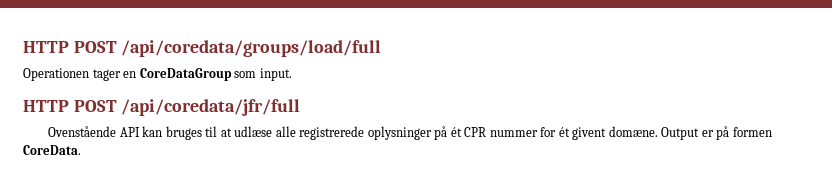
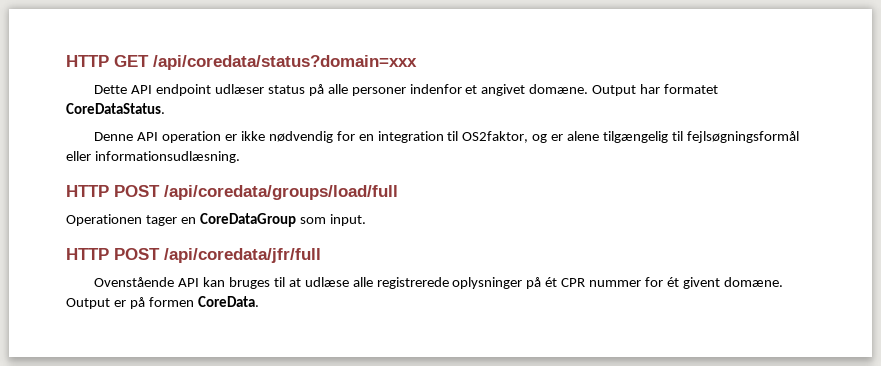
+ HTTP GET /api/coredata/status?domain=xxx
+ Dette API endpoint udlæser status på alle personer indenfor et angivet domæne. Output har formatet CoreDataStatus.
+ Denne API operation er ikke nødvendig for en integration til OS2faktor, og er alene tilgængelig til fejlsøgningsformål eller informationsudlæsning.

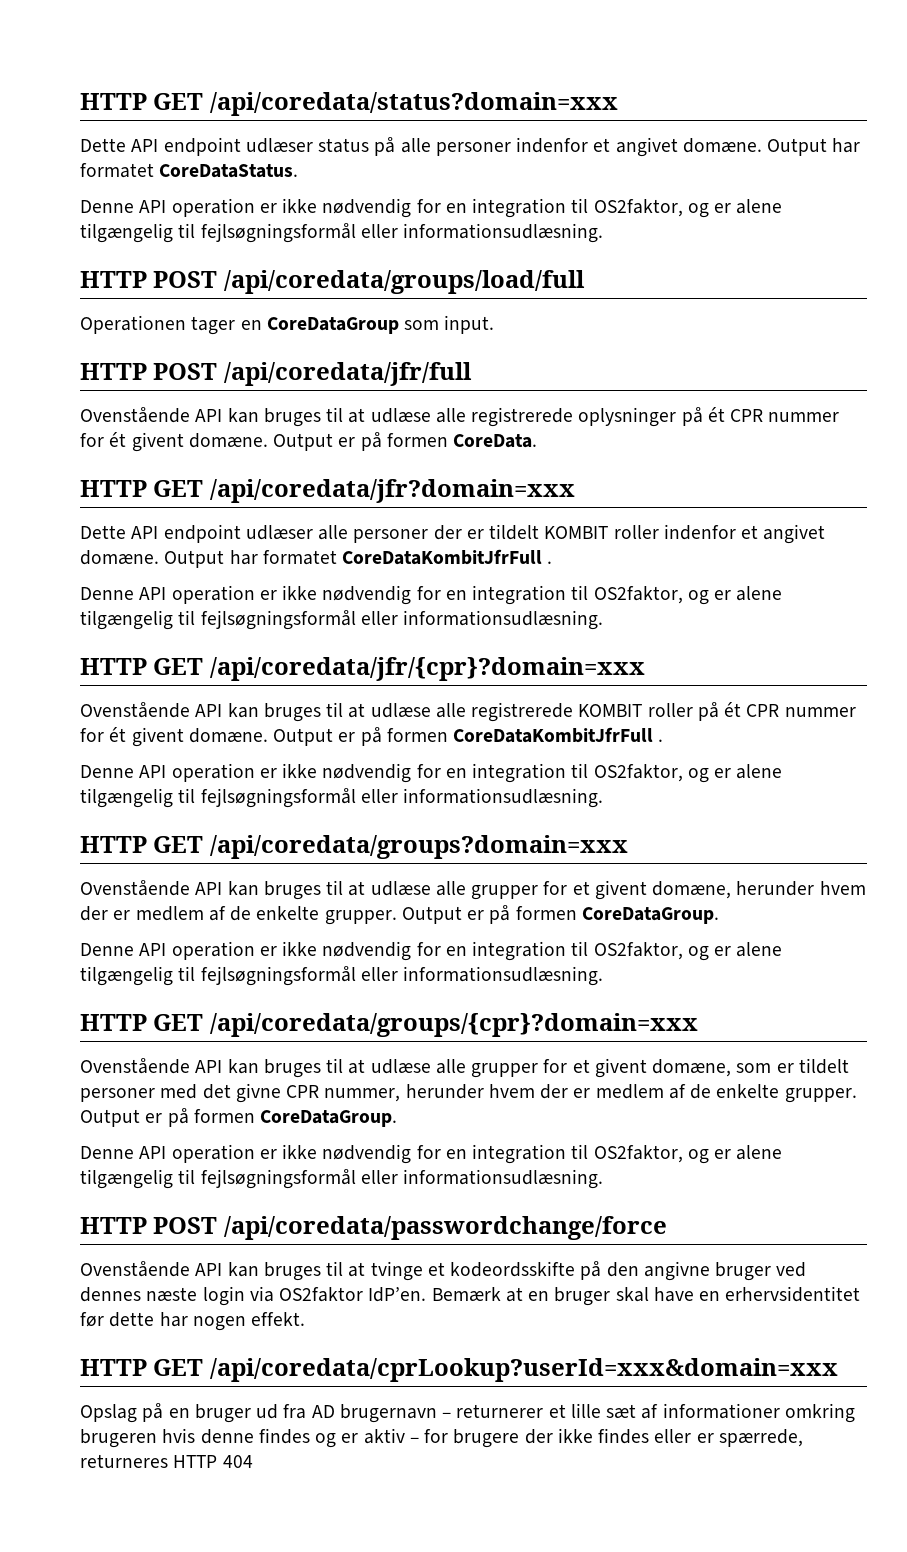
+ HTTP GET /api/coredata/jfr?domain=xxx
+ Dette API endpoint udlæser alle personer der er tildelt KOMBIT roller indenfor et angivet domæne. Output har formatet CoreDataKombitJfrFull .
+ Denne API operation er ikke nødvendig for en integration til OS2faktor, og er alene tilgængelig til fejlsøgningsformål eller informationsudlæsning.
+ HTTP GET /api/coredata/jfr/{cpr}?domain=xxx
+ Ovenstående API kan bruges til at udlæse alle registrerede KOMBIT roller på ét CPR nummer for ét givent domæne. Output er på formen CoreDataKombitJfrFull .
+ Denne API operation er ikke nødvendig for en integration til OS2faktor, og er alene tilgængelig til fejlsøgningsformål eller informationsudlæsning.
+ HTTP GET /api/coredata/groups?domain=xxx
+ Ovenstående API kan bruges til at udlæse alle grupper for et givent domæne, herunder hvem der er medlem af de enkelte grupper. Output er på formen CoreDataGroup.
+ Denne API operation er ikke nødvendig for en integration til OS2faktor, og er alene tilgængelig til fejlsøgningsformål eller informationsudlæsning.
+ HTTP GET /api/coredata/groups/{cpr}?domain=xxx
+ Ovenstående API kan bruges til at udlæse alle grupper for et givent domæne, som er tildelt personer med det givne CPR nummer, herunder hvem der er medlem af de enkelte grupper. Output er på formen CoreDataGroup.
+ Denne API operation er ikke nødvendig for en integration til OS2faktor, og er alene tilgængelig til fejlsøgningsformål eller informationsudlæsning.
+ HTTP POST /api/coredata/passwordchange/force
+ Ovenstående API kan bruges til at tvinge et kodeordsskifte på den angivne bruger ved dennes næste login via OS2faktor IdP’en. Bemærk at en bruger skal have en erhervsidentitet før dette har nogen effekt.
+ HTTP GET /api/coredata/cprLookup?userId=xxx&domain=xxx
+ Opslag på en bruger ud fra AD brugernavn – returnerer et lille sæt af informationer omkring brugeren hvis denne findes og er aktiv – for brugere der ikke findes eller er spærrede, returneres HTTP 404

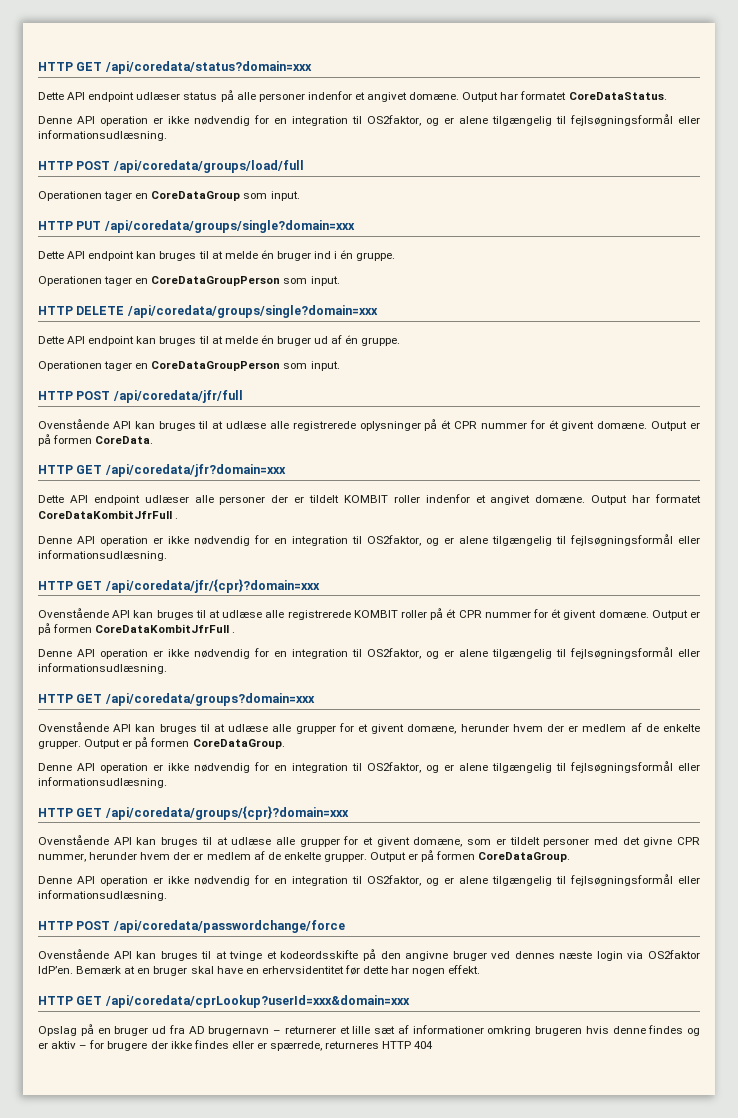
+ HTTP PUT /api/coredata/groups/single?domain=xxx
+ Dette API endpoint kan bruges til at melde én bruger ind i én gruppe.
+ Operationen tager en CoreDataGroupPerson som input.
+ HTTP DELETE /api/coredata/groups/single?domain=xxx
+ Dette API endpoint kan bruges til at melde én bruger ud af én gruppe.
+ Operationen tager en CoreDataGroupPerson som input.

